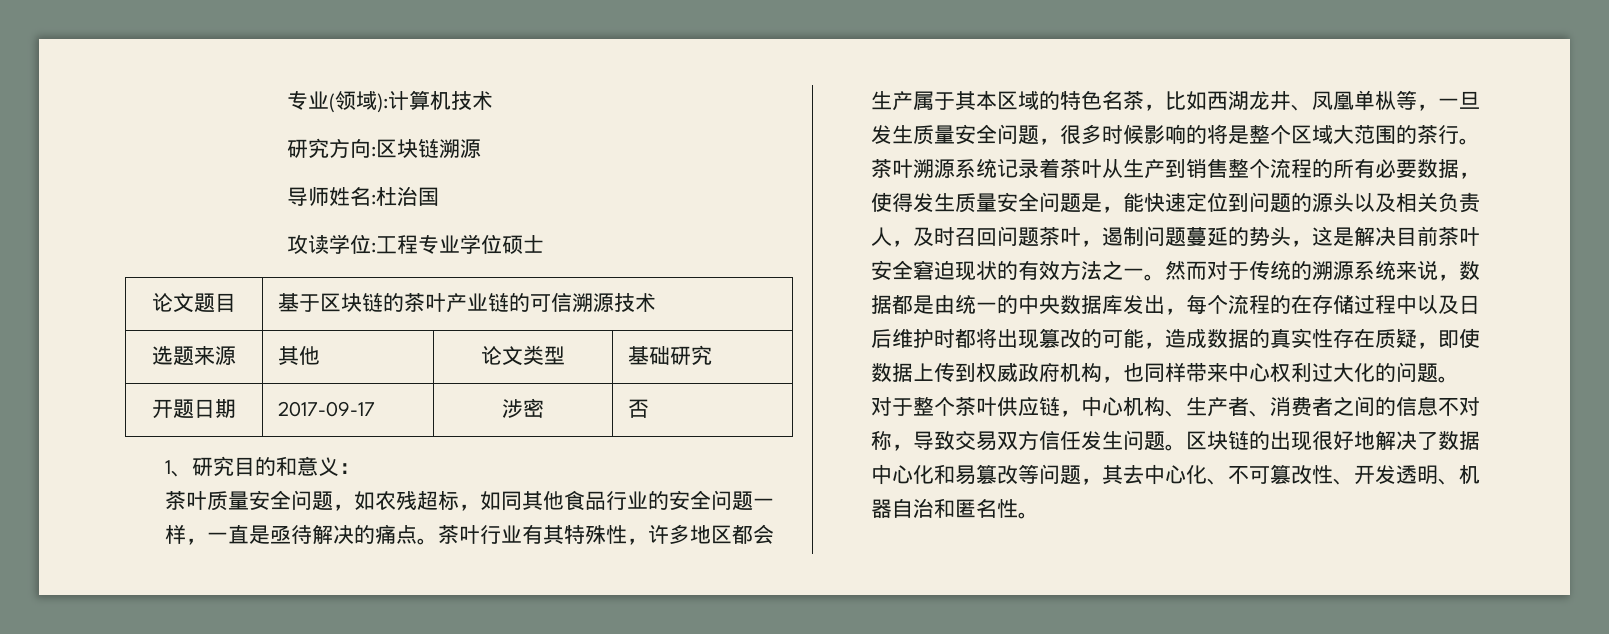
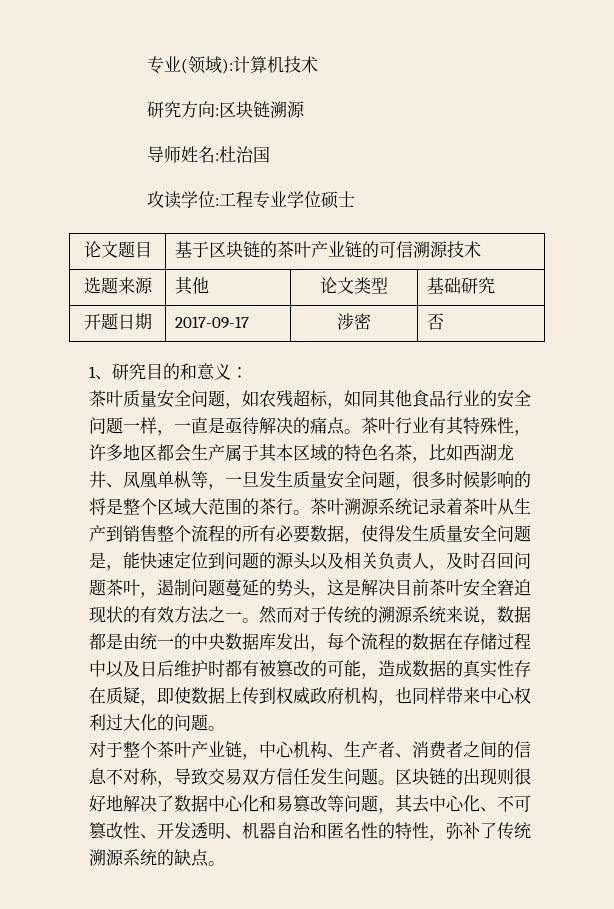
- 然而对于传统的溯源系统来说，数据都是由统一的中央数据库发出，每个流程的在存储过程中以及日后维护时都将出现篡改的可能，造成数据的真实性存在质疑，即使数据上传到权威政府机构，也同样带来中心权利过大化的问题。
+ 然而对于传统的溯源系统来说，数据都是由统一的中央数据库发出，每个流程的数据在存储过程中以及日后维护时都有被篡改的可能，造成数据的真实性存在质疑，即使数据上传到权威政府机构，也同样带来中心权利过大化的问题。
- 对于整个茶叶供应链，中心机构、生产者、消费者之间的信息不对称，导致交易双方信任发生问题。
+ 对于整个茶叶产业链，中心机构、生产者、消费者之间的信息不对称，导致交易双方信任发生问题。
- 区块链的出现很好地解决了数据中心化和易篡改等问题，其去中心化、不可篡改性、开发透明、机器自治和匿名性。
+ 区块链的出现则很好地解决了数据中心化和易篡改等问题，其去中心化、不可篡改性、开发透明、机器自治和匿名性的特性，弥补了传统溯源系统的缺点。

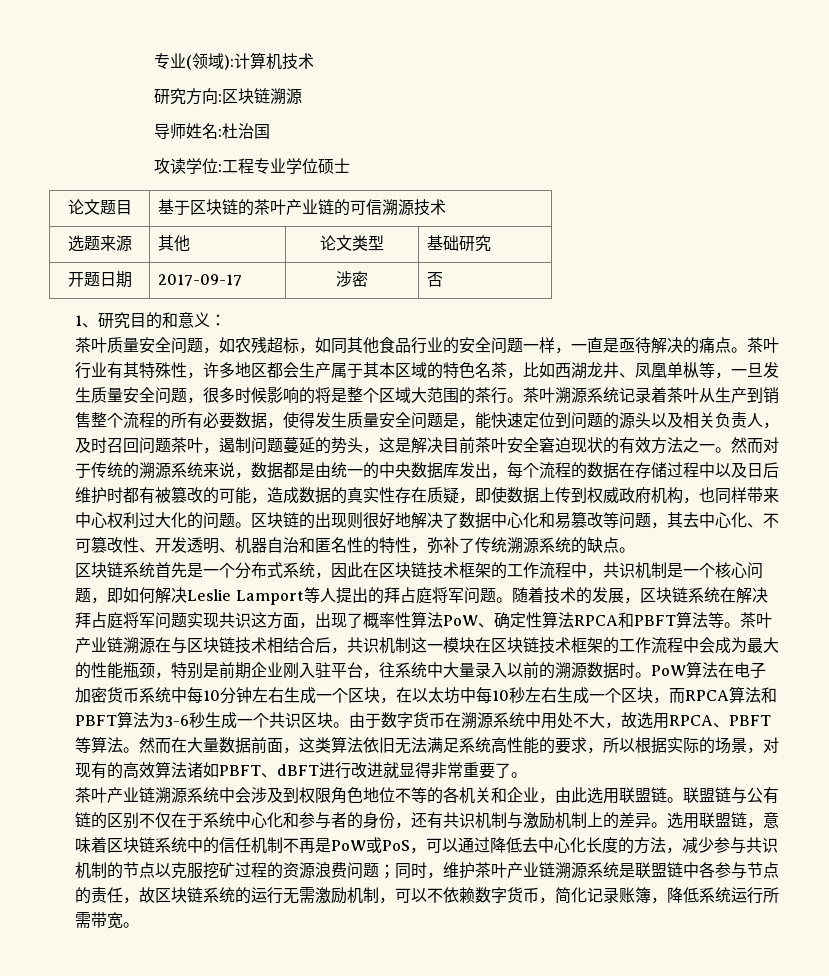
- 然而对于传统的溯源系统来说，数据都是由统一的中央数据库发出，每个流程的数据在存储过程中以及日后维护时都有被篡改的可能，造成数据的真实性存在质疑，即使数据上传到权威政府机构，也同样带来中心权利过大化的问题。
- 对于整个茶叶产业链，中心机构、生产者、消费者之间的信息不对称，导致交易双方信任发生问题。区块链的出现则很好地解决了数据中心化和易篡改等问题，其去中心化、不可篡改性、开发透明、机器自治和匿名性的特性，弥补了传统溯源系统的缺点。
+ 然而对于传统的溯源系统来说，数据都是由统一的中央数据库发出，每个流程的数据在存储过程中以及日后维护时都有被篡改的可能，造成数据的真实性存在质疑，即使数据上传到权威政府机构，也同样带来中心权利过大化的问题。区块链的出现则很好地解决了数据中心化和易篡改等问题，其去中心化、不可篡改性、开发透明、机器自治和匿名性的特性，弥补了传统溯源系统的缺点。
+ 区块链系统首先是一个分布式系统，因此在区块链技术框架的工作流程中，共识机制是一个核心问题，即如何解决Leslie Lamport等人提出的拜占庭将军问题。随着技术的发展，区块链系统在解决拜占庭将军问题实现共识这方面，出现了概率性算法PoW、确定性算法RPCA和PBFT算法等。茶叶产业链溯源在与区块链技术相结合后，共识机制这一模块在区块链技术框架的工作流程中会成为最大的性能瓶颈，特别是前期企业刚入驻平台，往系统中大量录入以前的溯源数据时。PoW算法在电子加密货币系统中每10分钟左右生成一个区块，在以太坊中每10秒左右生成一个区块，而RPCA算法和PBFT算法为3-6秒生成一个共识区块。由于数字货币在溯源系统中用处不大，故选用RPCA、PBFT等算法。然而在大量数据前面，这类算法依旧无法满足系统高性能的要求，所以根据实际的场景，对现有的高效算法诸如PBFT、dBFT进行改进就显得非常重要了。
+ 茶叶产业链溯源系统中会涉及到权限角色地位不等的各机关和企业，由此选用联盟链。联盟链与公有链的区别不仅在于系统中心化和参与者的身份，还有共识机制与激励机制上的差异。选用联盟链，意味着区块链系统中的信任机制不再是PoW或PoS，可以通过降低去中心化长度的方法，减少参与共识机制的节点以克服挖矿过程的资源浪费问题；同时，维护茶叶产业链溯源系统是联盟链中各参与节点的责任，故区块链系统的运行无需激励机制，可以不依赖数字货币，简化记录账簿，降低系统运行所需带宽。

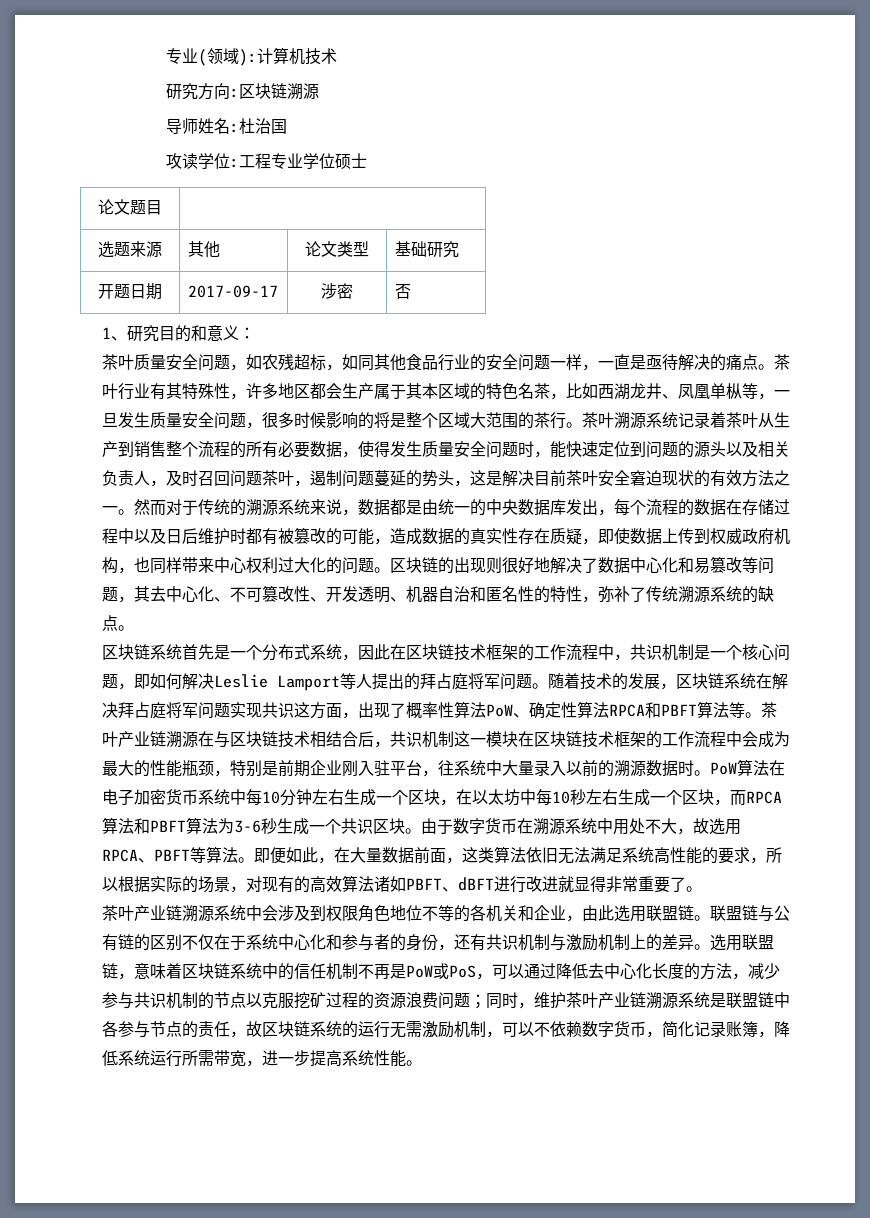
- 论文题目 | 基于区块链的茶叶产业链的可信溯源技术
+ 论文题目 |
- 茶叶溯源系统记录着茶叶从生产到销售整个流程的所有必要数据，使得发生质量安全问题是，能快速定位到问题的源头以及相关负责人，及时召回问题茶叶，遏制问题蔓延的势头，这是解决目前茶叶安全窘迫现状的有效方法之一。
+ 茶叶溯源系统记录着茶叶从生产到销售整个流程的所有必要数据，使得发生质量安全问题时，能快速定位到问题的源头以及相关负责人，及时召回问题茶叶，遏制问题蔓延的势头，这是解决目前茶叶安全窘迫现状的有效方法之一。
- 然而在大量数据前面，这类算法依旧无法满足系统高性能的要求，所以根据实际的场景，对现有的高效算法诸如PBFT、dBFT进行改进就显得非常重要了。
+ 即便如此，在大量数据前面，这类算法依旧无法满足系统高性能的要求，所以根据实际的场景，对现有的高效算法诸如PBFT、dBFT进行改进就显得非常重要了。
- 同时，维护茶叶产业链溯源系统是联盟链中各参与节点的责任，故区块链系统的运行无需激励机制，可以不依赖数字货币，简化记录账簿，降低系统运行所需带宽。
+ 同时，维护茶叶产业链溯源系统是联盟链中各参与节点的责任，故区块链系统的运行无需激励机制，可以不依赖数字货币，简化记录账簿，降低系统运行所需带宽，进一步提高系统性能。

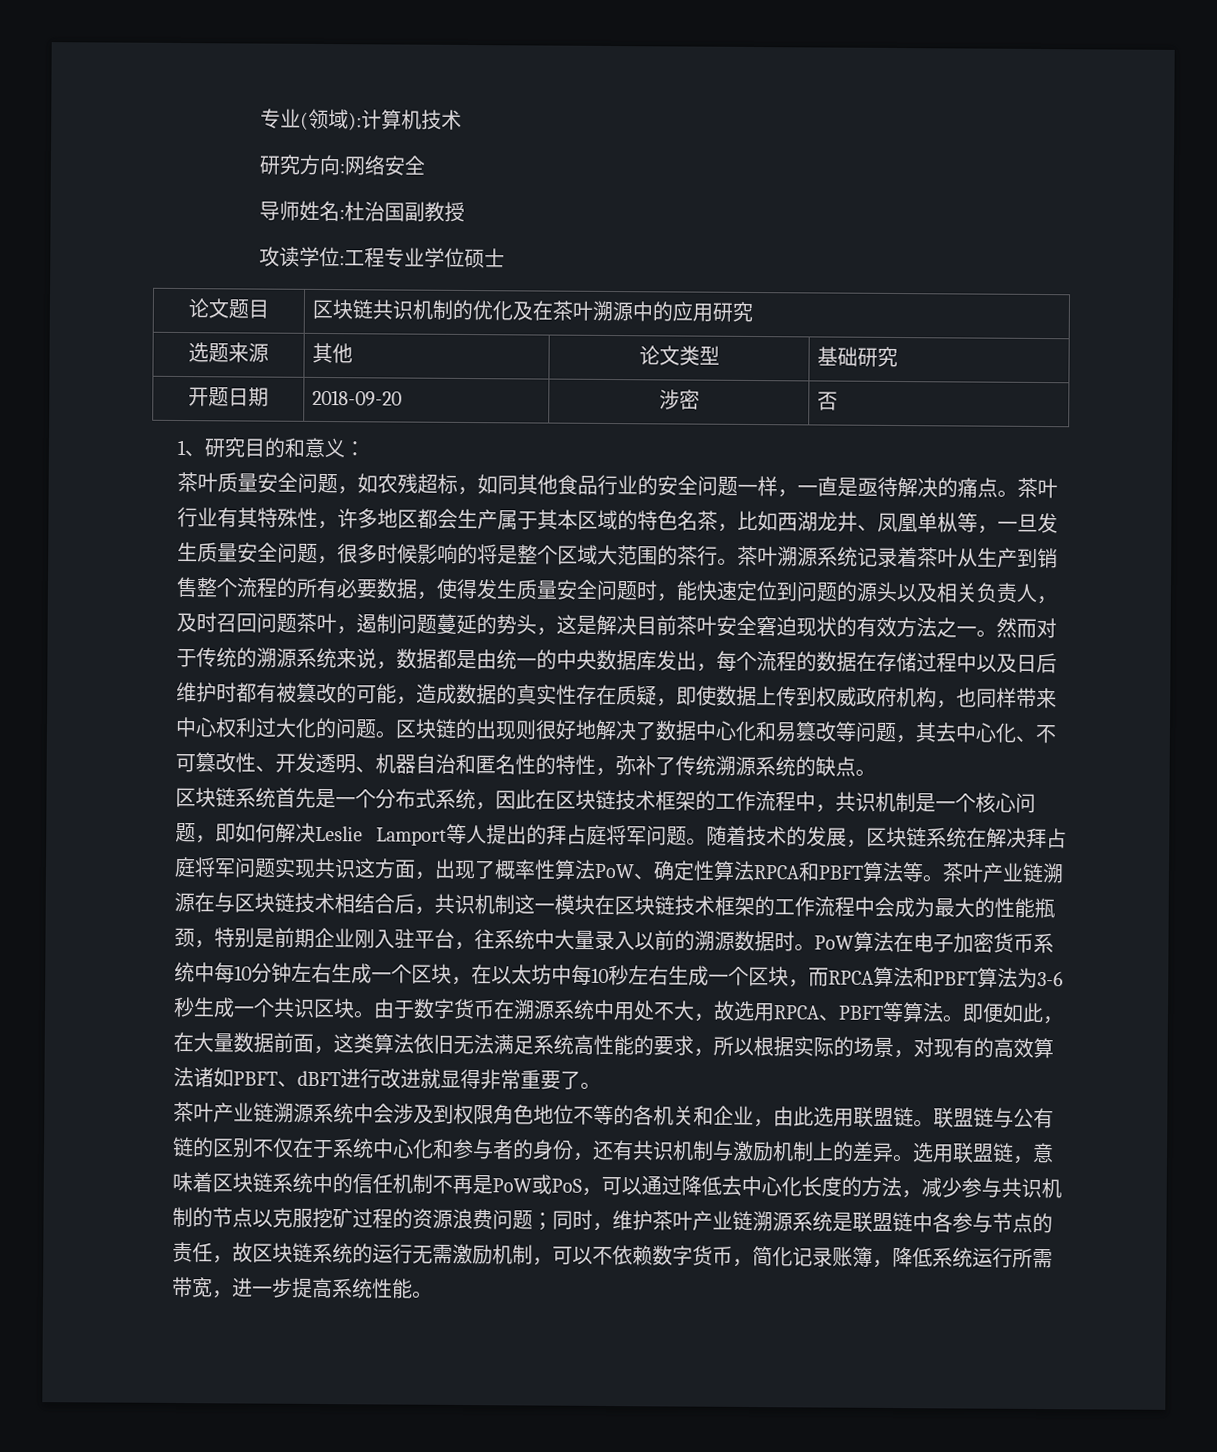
- 研究方向:区块链溯源
+ 研究方向:网络安全
- 导师姓名:杜治国
+ 导师姓名:杜治国副教授
- 论文题目 |
+ 论文题目 | 区块链共识机制的优化及在茶叶溯源中的应用研究
- 开题日期 | 2017-09-17 | 涉密 | 否
+ 开题日期 | 2018-09-20 | 涉密 | 否

